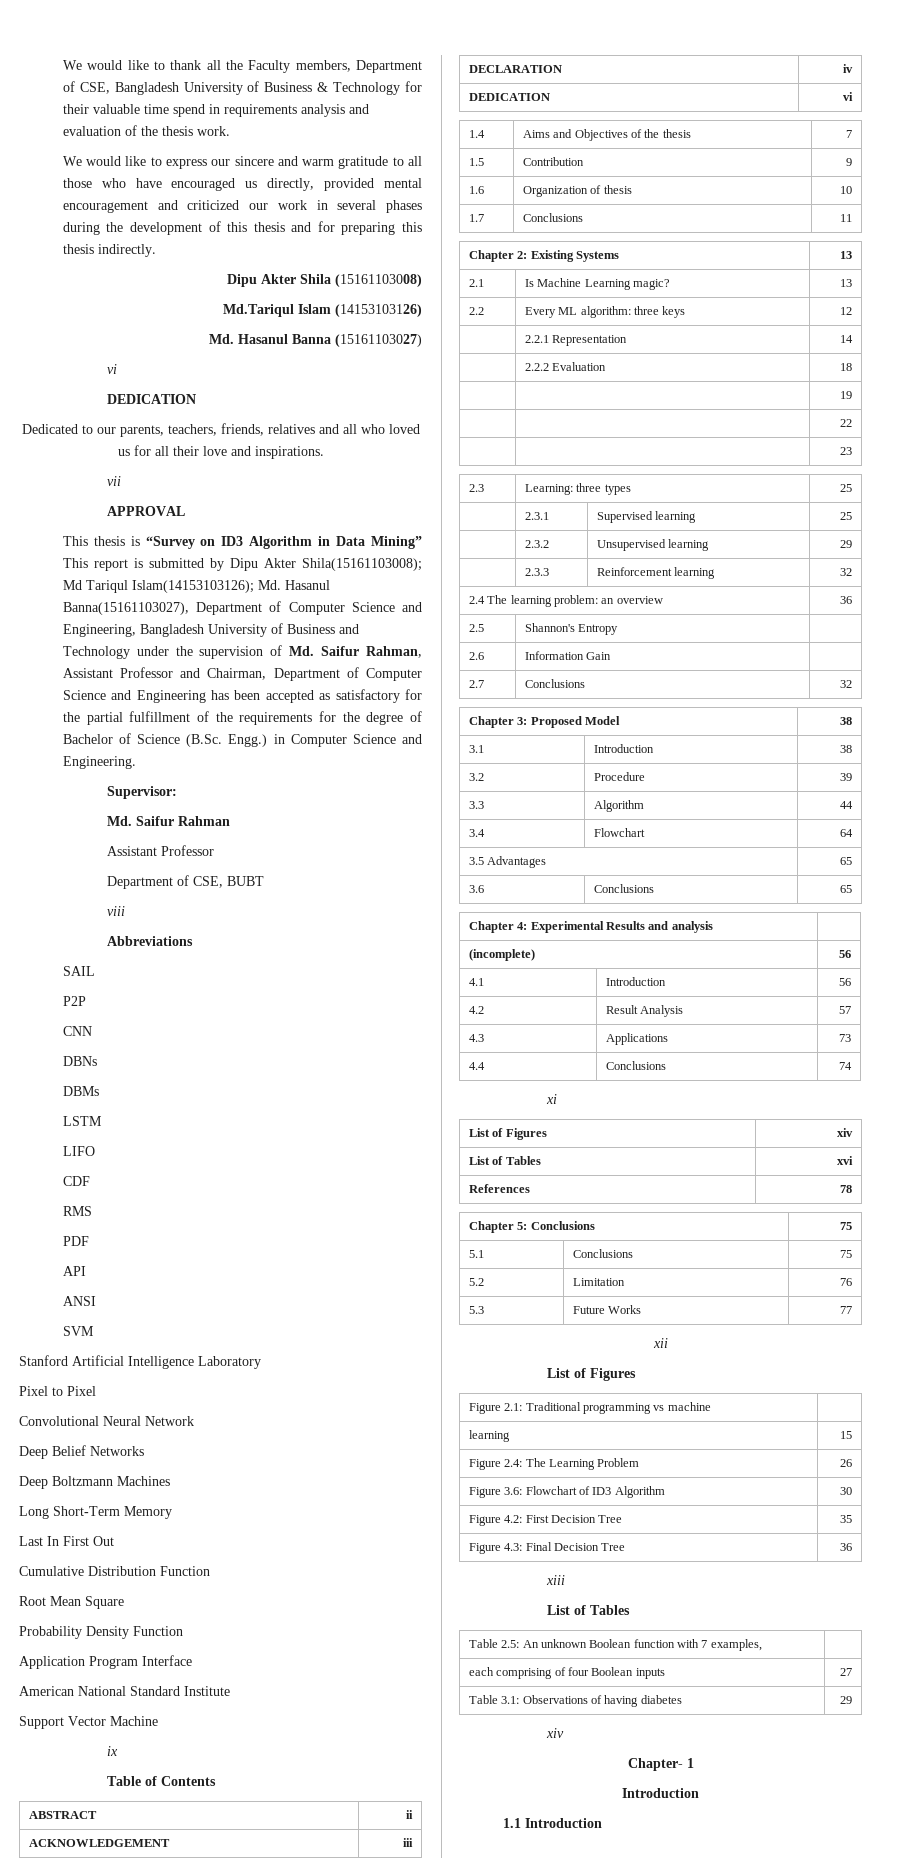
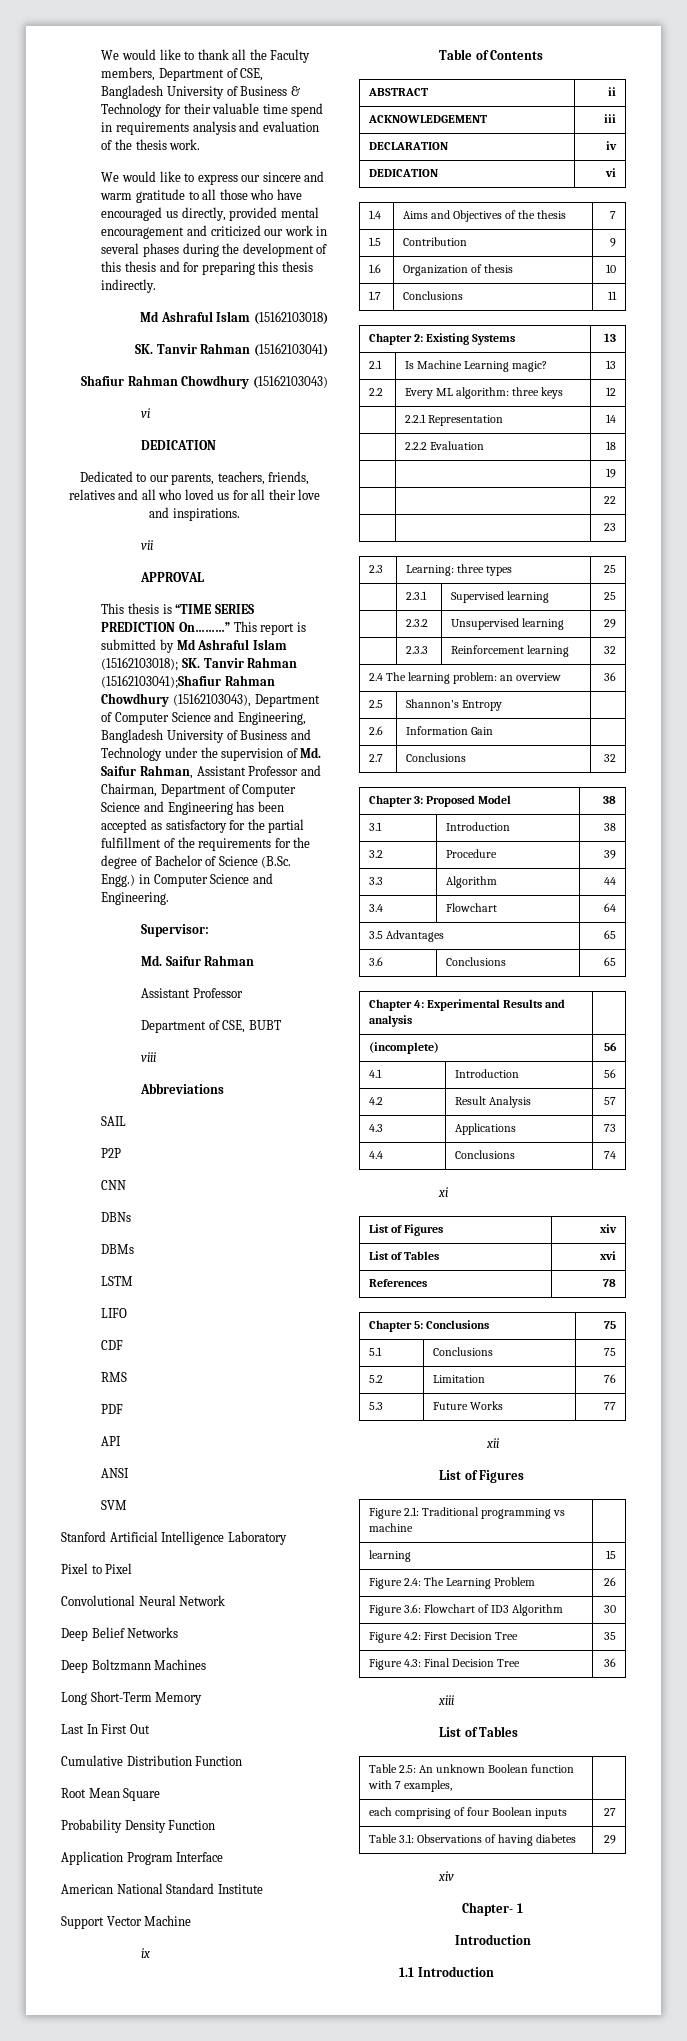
- Dipu Akter Shila (15161103008)
- Md.Tariqul Islam (14153103126)
- Md. Hasanul Banna (15161103027)
+ Md Ashraful Islam (15162103018)
+ SK. Tanvir Rahman (15162103041)
+ Shafiur Rahman Chowdhury (15162103043)
- This thesis is “Survey on ID3 Algorithm in Data Mining” This report is submitted by Dipu Akter Shila(15161103008); Md Tariqul Islam(14153103126); Md. Hasanul Banna(15161103027), Department of Computer Science and Engineering, Bangladesh University of Business and Technology under the supervision of Md. Saifur Rahman, Assistant Professor and Chairman, Department of Computer Science and Engineering has been accepted as satisfactory for the partial fulfillment of the requirements for the degree of Bachelor of Science (B.Sc. Engg.) in Computer Science and Engineering.
+ This thesis is “TIME SERIES PREDICTION On………” This report is submitted by Md Ashraful Islam (15162103018); SK. Tanvir Rahman (15162103041);Shafiur Rahman Chowdhury (15162103043), Department of Computer Science and Engineering, Bangladesh University of Business and Technology under the supervision of Md. Saifur Rahman, Assistant Professor and Chairman, Department of Computer Science and Engineering has been accepted as satisfactory for the partial fulfillment of the requirements for the degree of Bachelor of Science (B.Sc. Engg.) in Computer Science and Engineering.

